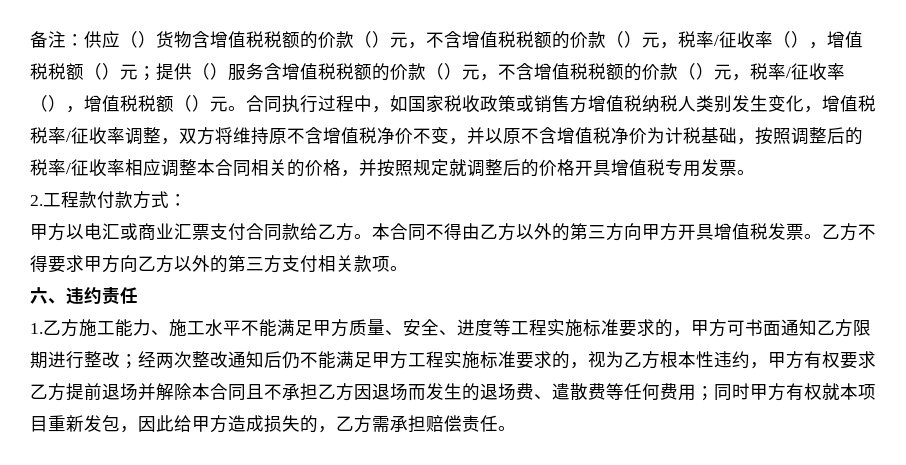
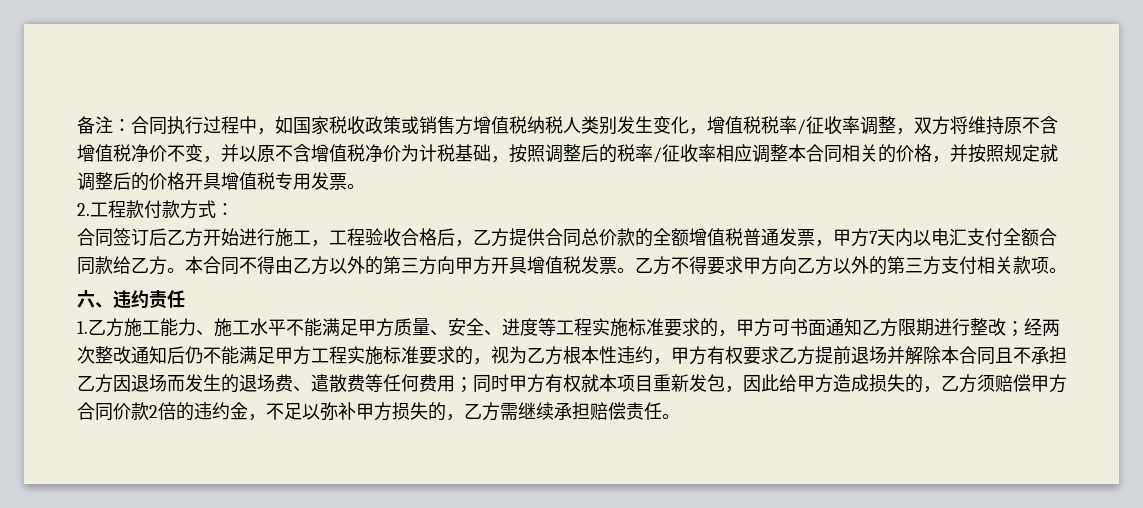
- 供应（）货物含增值税税额的价款（）元，不含增值税税额的价款（）元，税率/征收率（），增值税税额（）元；提供（）服务含增值税税额的价款（）元，不含增值税税额的价款（）元，税率/征收率（），增值税税额（）元。
- 甲方以电汇或商业汇票支付合同款给乙方。
+ 合同签订后乙方开始进行施工，工程验收合格后，乙方提供合同总价款的全额增值税普通发票，甲方7天内以电汇支付全额合同款给乙方。
- 同时甲方有权就本项目重新发包，因此给甲方造成损失的，乙方需承担赔偿责任。
+ 同时甲方有权就本项目重新发包，因此给甲方造成损失的，乙方须赔偿甲方合同价款2倍的违约金，不足以弥补甲方损失的，乙方需继续承担赔偿责任。

